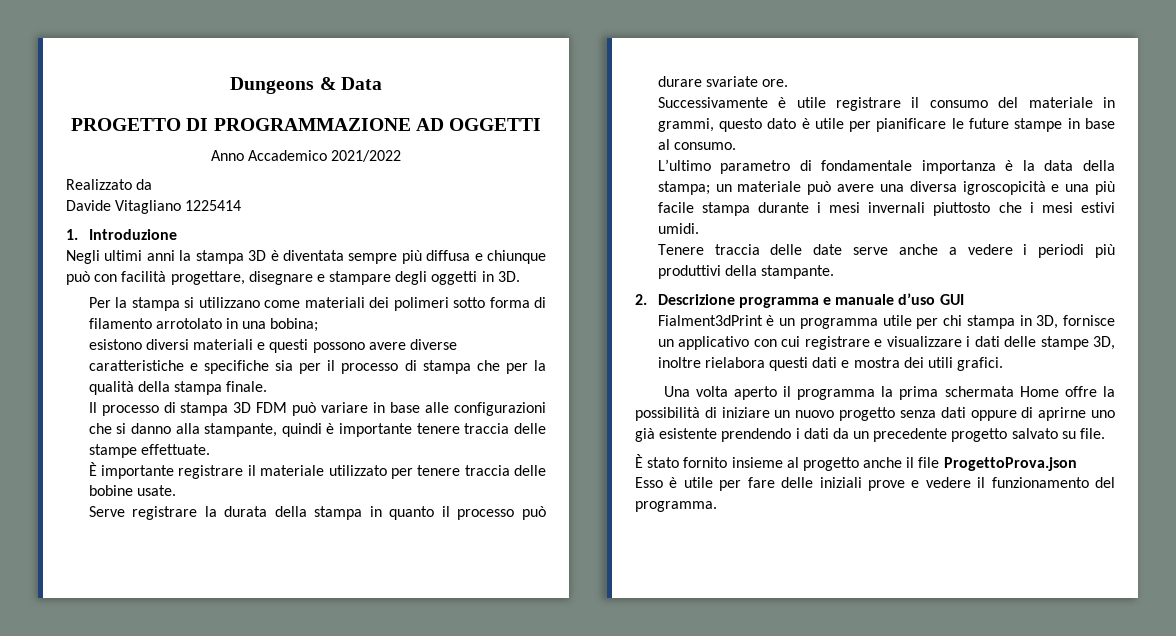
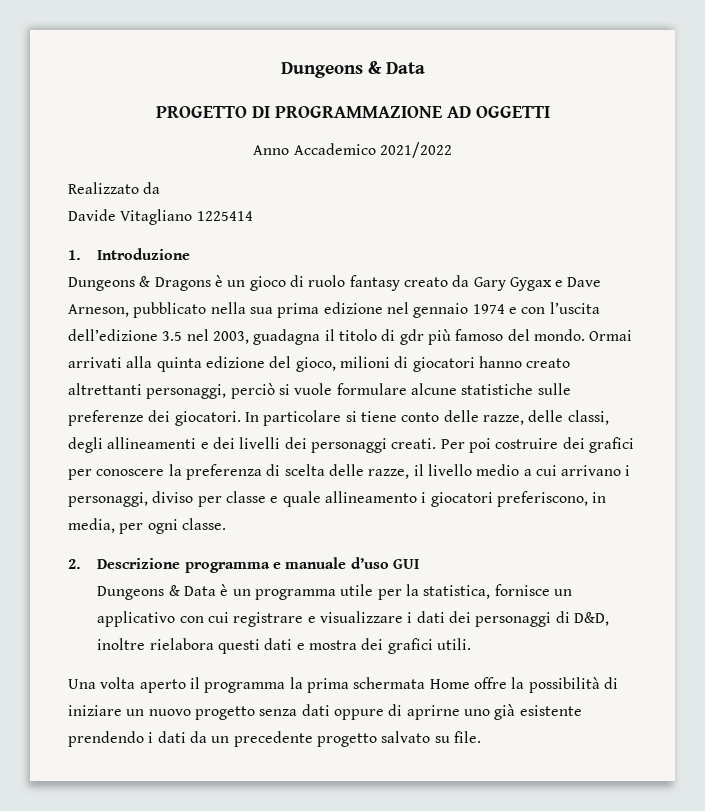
- Negli ultimi anni la stampa 3D è diventata sempre più diffusa e chiunque può con facilità progettare, disegnare e stampare degli oggetti in 3D.
- Per la stampa si utilizzano come materiali dei polimeri sotto forma di filamento arrotolato in una bobina;
- esistono diversi materiali e questi possono avere diverse caratteristiche e specifiche sia per il processo di stampa che per la qualità della stampa finale.
- Il processo di stampa 3D FDM può variare in base alle configurazioni che si danno alla stampante, quindi è importante tenere traccia delle stampe effettuate.
- È importante registrare il materiale utilizzato per tenere traccia delle bobine usate.
- Serve registrare la durata della stampa in quanto il processo può durare svariate ore.
- Successivamente è utile registrare il consumo del materiale in grammi, questo dato è utile per pianificare le future stampe in base al consumo.
- L’ultimo parametro di fondamentale importanza è la data della stampa; un materiale può avere una diversa igroscopicità e una più facile stampa durante i mesi invernali piuttosto che i mesi estivi umidi.
- Tenere traccia delle date serve anche a vedere i periodi più produttivi della stampante.
+ Dungeons & Dragons è un gioco di ruolo fantasy creato da Gary Gygax e Dave Arneson, pubblicato nella sua prima edizione nel gennaio 1974 e con l’uscita dell’edizione 3.5 nel 2003, guadagna il titolo di gdr più famoso del mondo. Ormai arrivati alla quinta edizione del gioco, milioni di giocatori hanno creato altrettanti personaggi, perciò si vuole formulare alcune statistiche sulle preferenze dei giocatori. In particolare si tiene conto delle razze, delle classi, degli allineamenti e dei livelli dei personaggi creati. Per poi costruire dei grafici per conoscere la preferenza di scelta delle razze, il livello medio a cui arrivano i personaggi, diviso per classe e quale allineamento i giocatori preferiscono, in media, per ogni classe.
- Fialment3dPrint è un programma utile per chi stampa in 3D, fornisce un applicativo con cui registrare e visualizzare i dati delle stampe 3D, inoltre rielabora questi dati e mostra dei utili grafici.
+ Dungeons & Data è un programma utile per la statistica, fornisce un applicativo con cui registrare e visualizzare i dati dei personaggi di D&D, inoltre rielabora questi dati e mostra dei grafici utili.
- È stato fornito insieme al progetto anche il file ProgettoProva.json
- Esso è utile per fare delle iniziali prove e vedere il funzionamento del programma.

